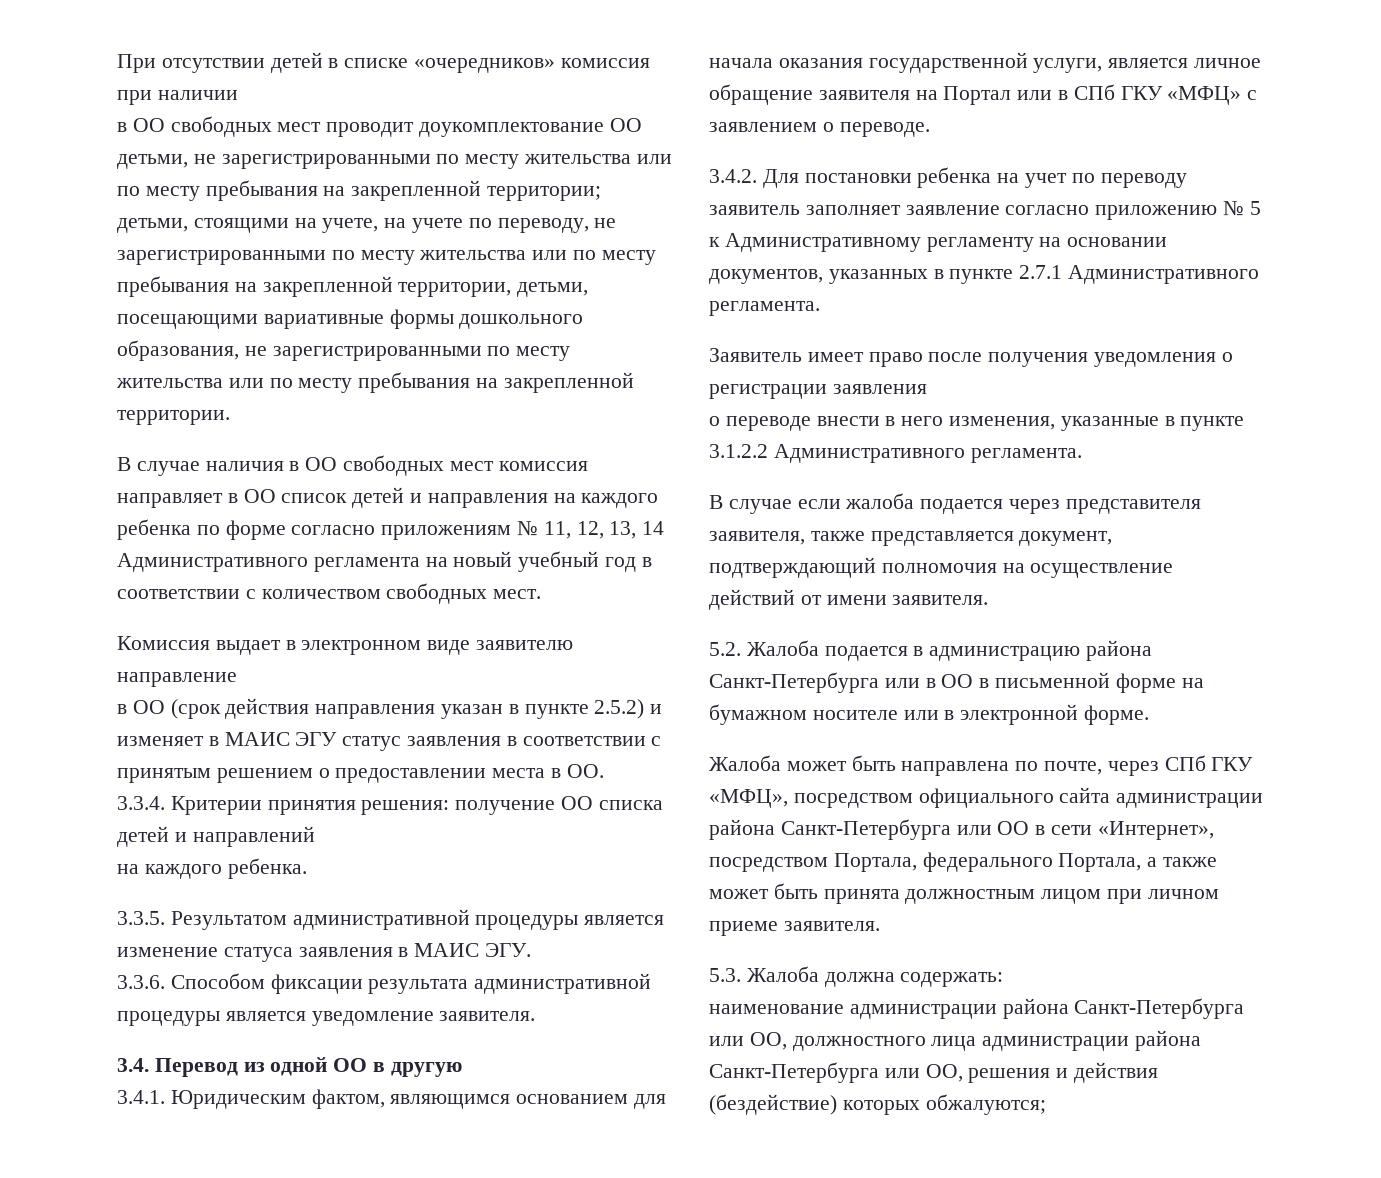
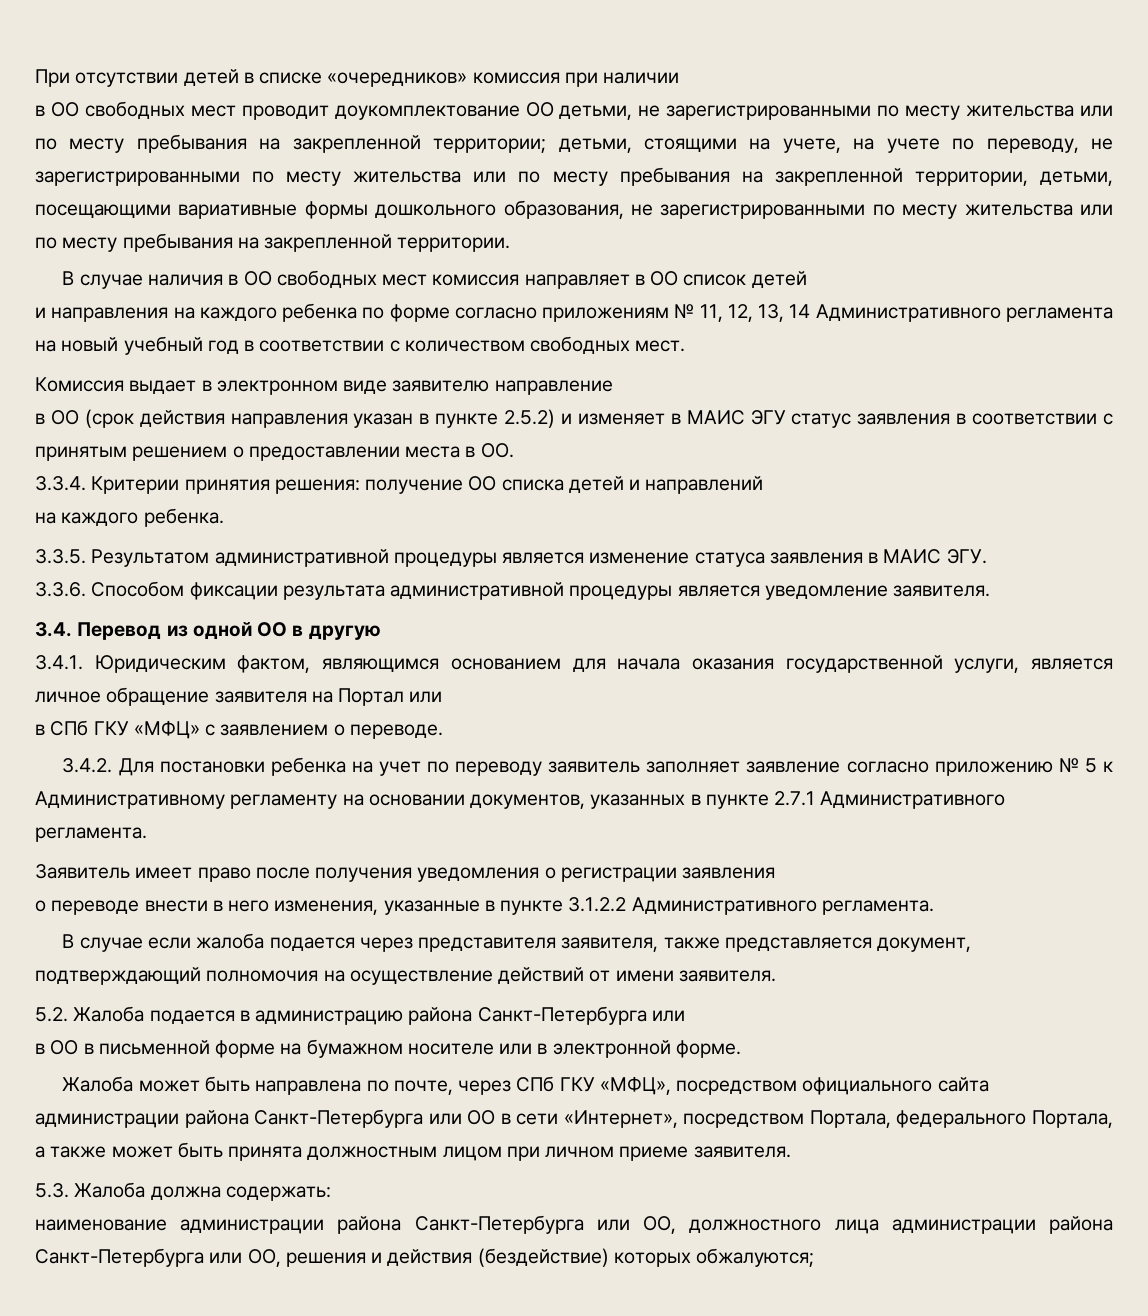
- В случае наличия в ОО свободных мест комиссия направляет в ОО список детей и направления на каждого ребенка по форме согласно приложениям № 11, 12, 13, 14 Административного регламента на новый учебный год в соответствии с количеством свободных мест.
+ В случае наличия в ОО свободных мест комиссия направляет в ОО список детей
+ и направления на каждого ребенка по форме согласно приложениям № 11, 12, 13, 14 Административного регламента на новый учебный год в соответствии с количеством свободных мест.
- 3.4.1. Юридическим фактом, являющимся основанием для начала оказания государственной услуги, является личное обращение заявителя на Портал или в СПб ГКУ «МФЦ» с заявлением о переводе.
+ 3.4.1. Юридическим фактом, являющимся основанием для начала оказания государственной услуги, является личное обращение заявителя на Портал или
+ в СПб ГКУ «МФЦ» с заявлением о переводе.
- 5.2. Жалоба подается в администрацию района Санкт-Петербурга или в ОО в письменной форме на бумажном носителе или в электронной форме.
+ 5.2. Жалоба подается в администрацию района Санкт-Петербурга или
+ в ОО в письменной форме на бумажном носителе или в электронной форме.

